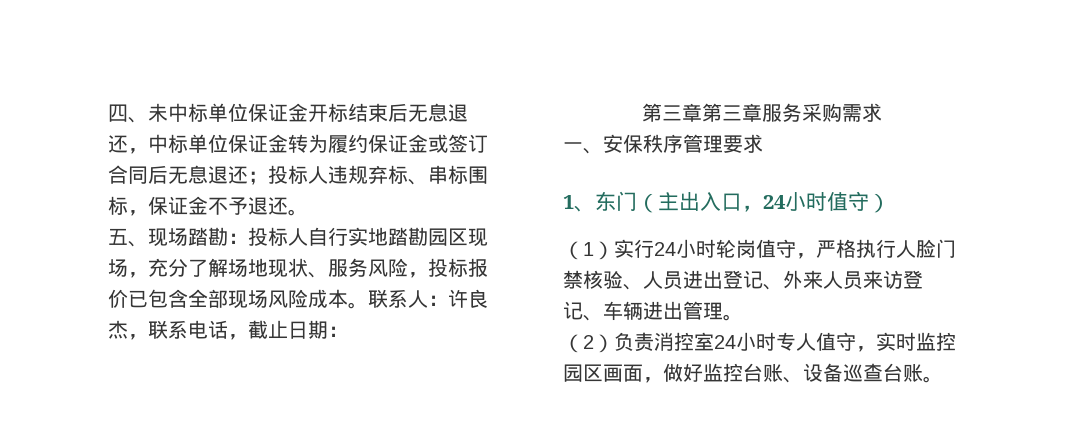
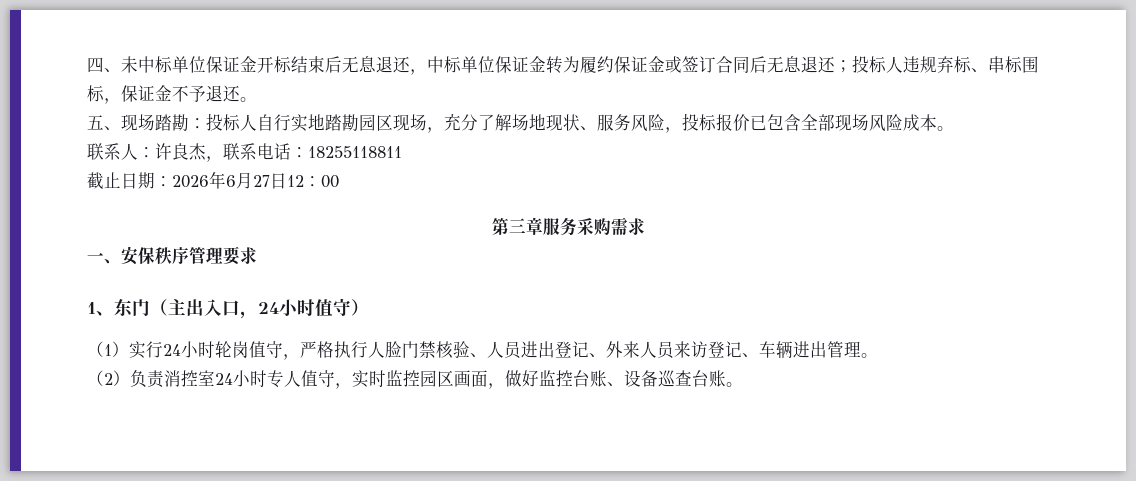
- 五、现场踏勘：投标人自行实地踏勘园区现场，充分了解场地现状、服务风险，投标报价已包含全部现场风险成本。联系人：许良杰，联系电话，截止日期：
- 第三章第三章服务采购需求
+ 五、现场踏勘：投标人自行实地踏勘园区现场，充分了解场地现状、服务风险，投标报价已包含全部现场风险成本。
+ 联系人：许良杰，联系电话：18255118811
+ 截止日期：2026年6月27日12：00
+ 第三章服务采购需求

